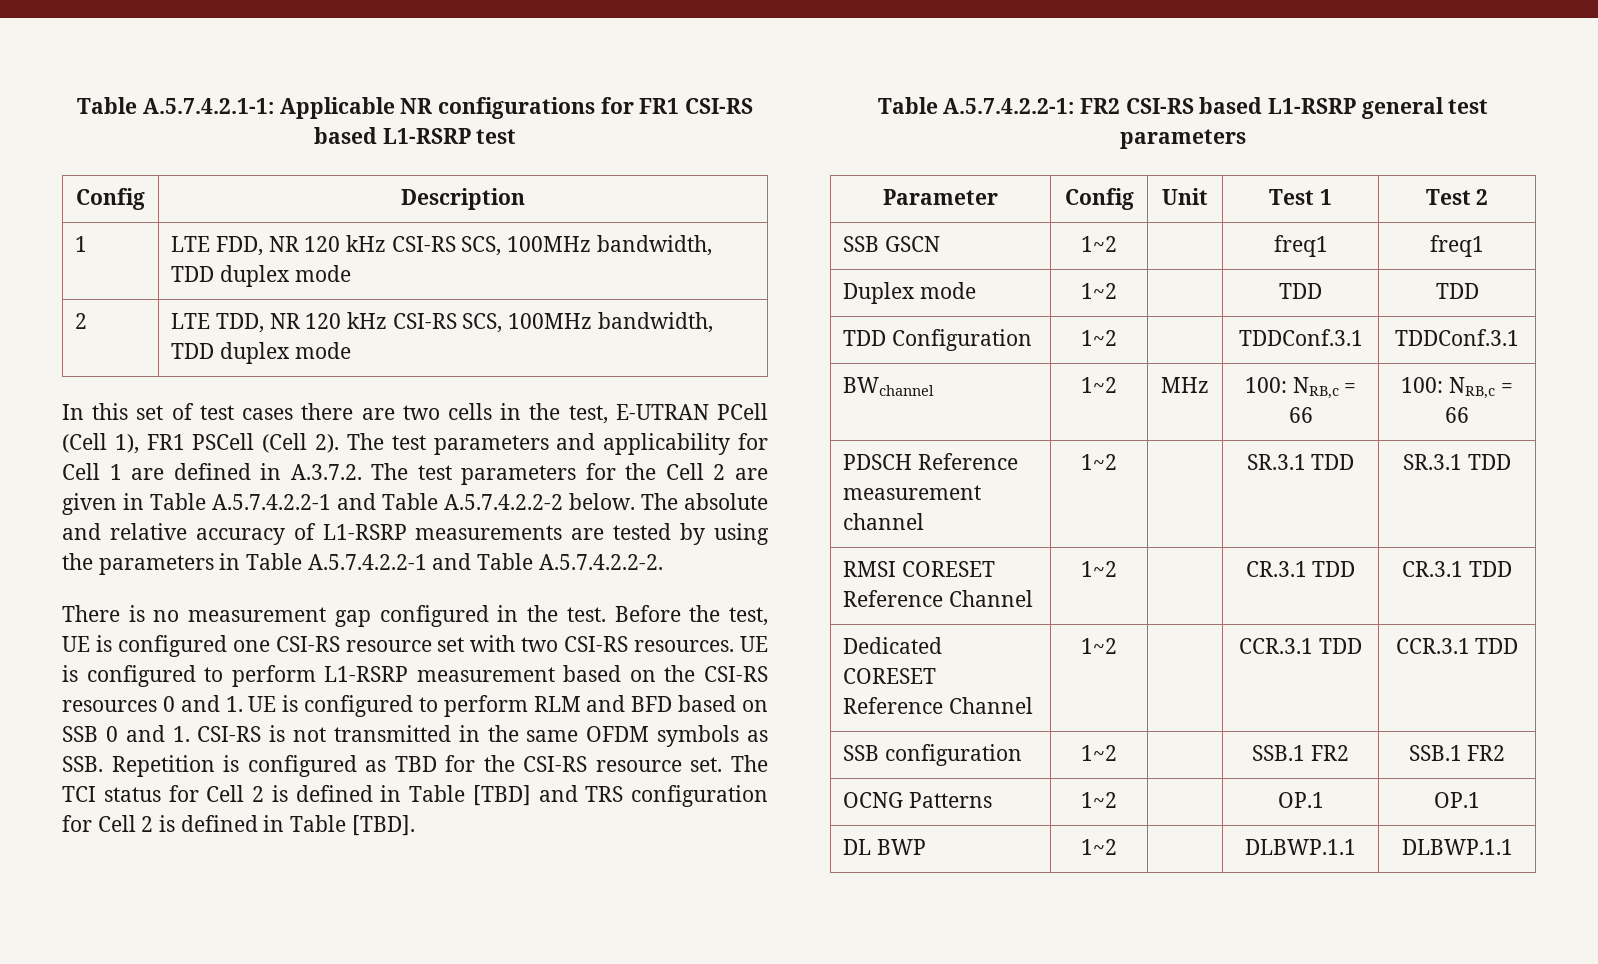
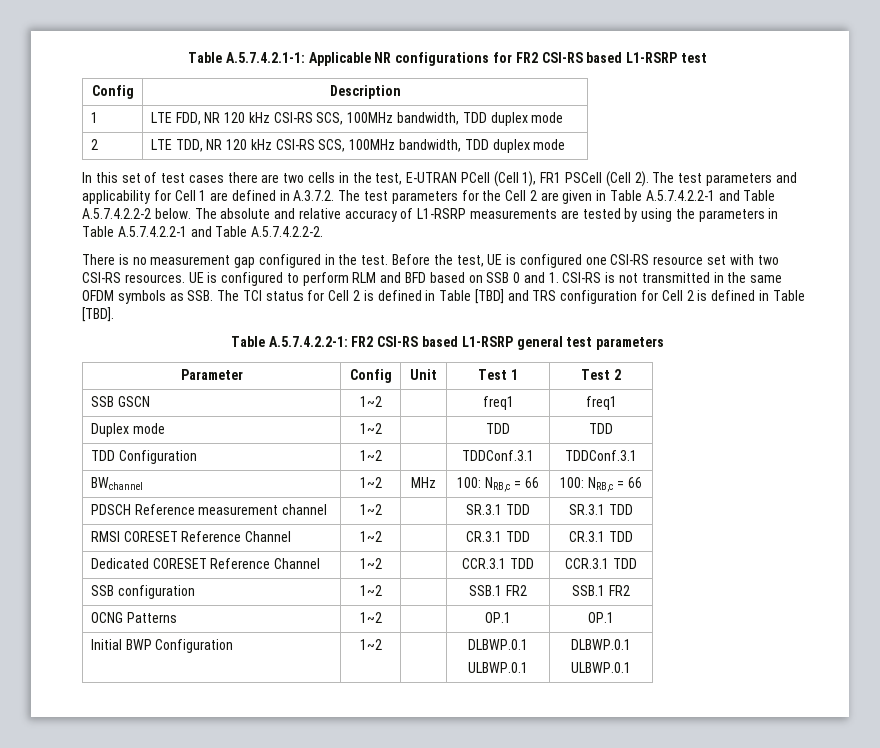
- Table A.5.7.4.2.1-1: Applicable NR configurations for FR1 CSI-RS based L1-RSRP test
+ Table A.5.7.4.2.1-1: Applicable NR configurations for FR2 CSI-RS based L1-RSRP test
- UE is configured to perform L1-RSRP measurement based on the CSI-RS resources 0 and 1. UE is configured to perform RLM and BFD based on SSB 0 and 1. CSI-RS is not transmitted in the same OFDM symbols as SSB. Repetition is configured as TBD for the CSI-RS resource set. The TCI status for Cell 2 is defined in Table [TBD] and TRS configuration for Cell 2 is defined in Table [TBD].
+ UE is configured to perform RLM and BFD based on SSB 0 and 1. CSI-RS is not transmitted in the same OFDM symbols as SSB. The TCI status for Cell 2 is defined in Table [TBD] and TRS configuration for Cell 2 is defined in Table [TBD].
- DL BWP | 1~2 | | DLBWP.1.1 | DLBWP.1.1
+ Initial BWP Configuration | 1~2 | | DLBWP.0.1
+ ULBWP.0.1 | DLBWP.0.1
+ ULBWP.0.1

